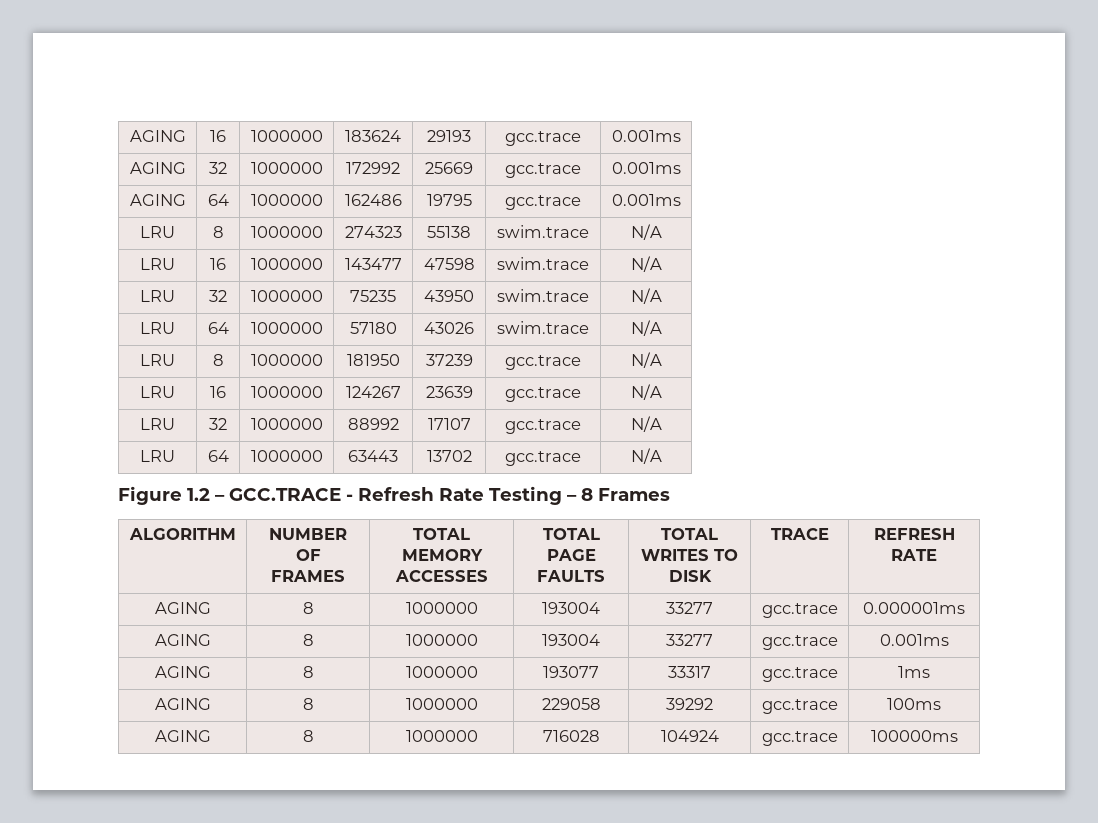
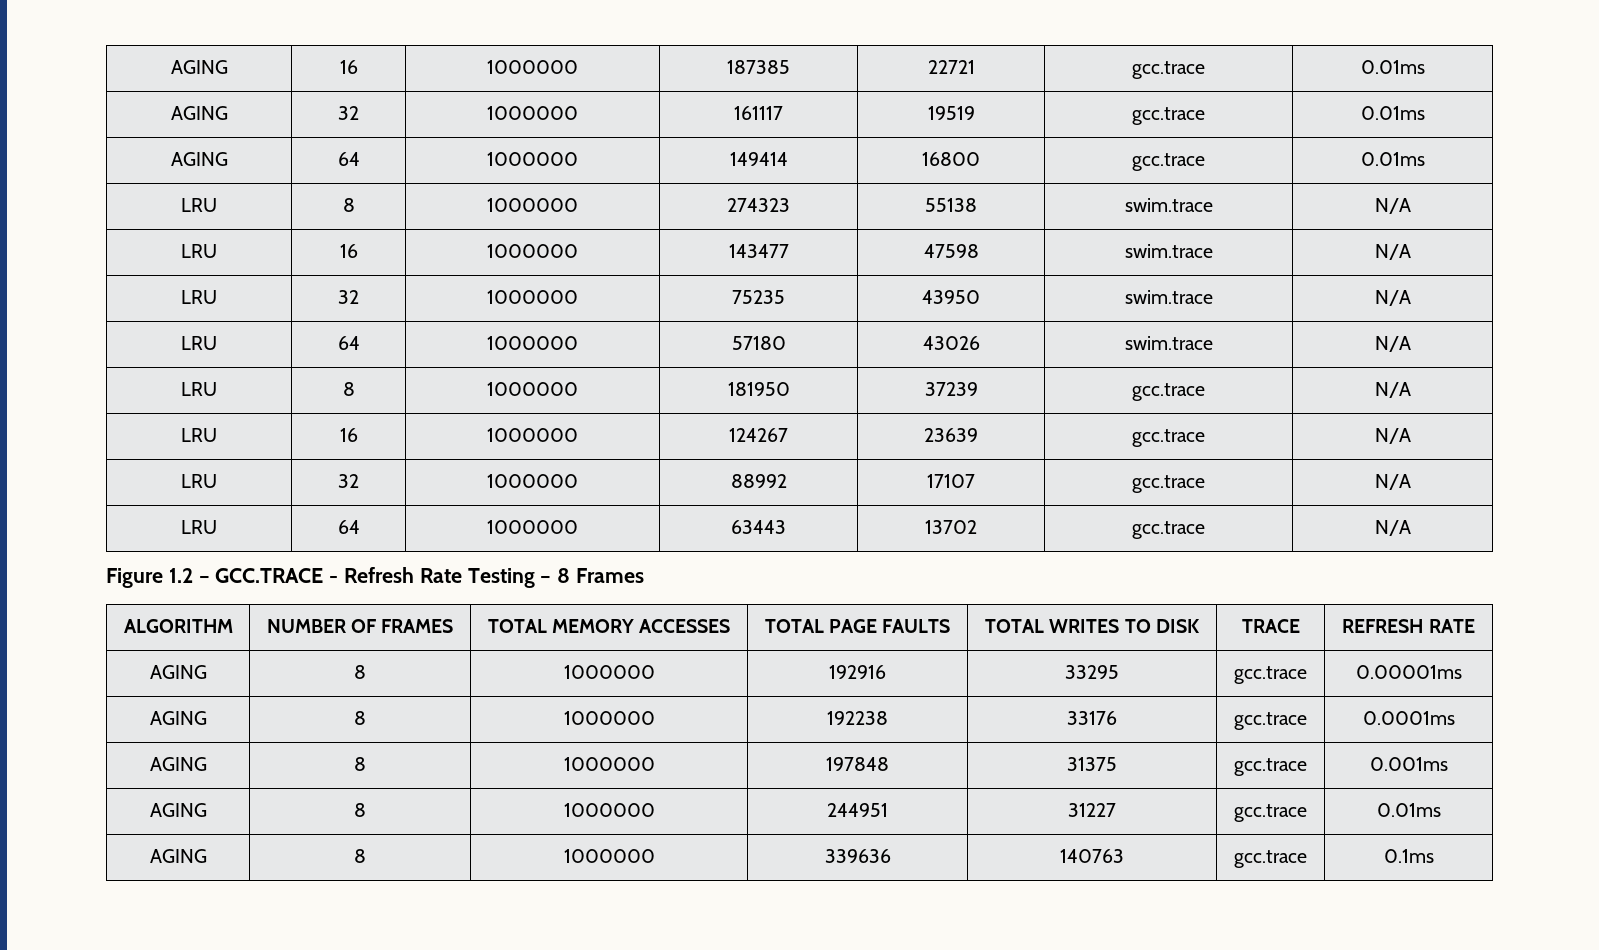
- AGING | 16 | 1000000 | 183624 | 29193 | gcc.trace | 0.001ms
+ AGING | 16 | 1000000 | 187385 | 22721 | gcc.trace | 0.01ms
- AGING | 32 | 1000000 | 172992 | 25669 | gcc.trace | 0.001ms
+ AGING | 32 | 1000000 | 161117 | 19519 | gcc.trace | 0.01ms
- AGING | 64 | 1000000 | 162486 | 19795 | gcc.trace | 0.001ms
+ AGING | 64 | 1000000 | 149414 | 16800 | gcc.trace | 0.01ms
- AGING | 8 | 1000000 | 193004 | 33277 | gcc.trace | 0.000001ms
- AGING | 8 | 1000000 | 193004 | 33277 | gcc.trace | 0.001ms
+ AGING | 8 | 1000000 | 192916 | 33295 | gcc.trace | 0.00001ms
+ AGING | 8 | 1000000 | 192238 | 33176 | gcc.trace | 0.0001ms
+ AGING | 8 | 1000000 | 197848 | 31375 | gcc.trace | 0.001ms
- AGING | 8 | 1000000 | 193077 | 33317 | gcc.trace | 1ms
- AGING | 8 | 1000000 | 229058 | 39292 | gcc.trace | 100ms
- AGING | 8 | 1000000 | 716028 | 104924 | gcc.trace | 100000ms
+ AGING | 8 | 1000000 | 244951 | 31227 | gcc.trace | 0.01ms
+ AGING | 8 | 1000000 | 339636 | 140763 | gcc.trace | 0.1ms

